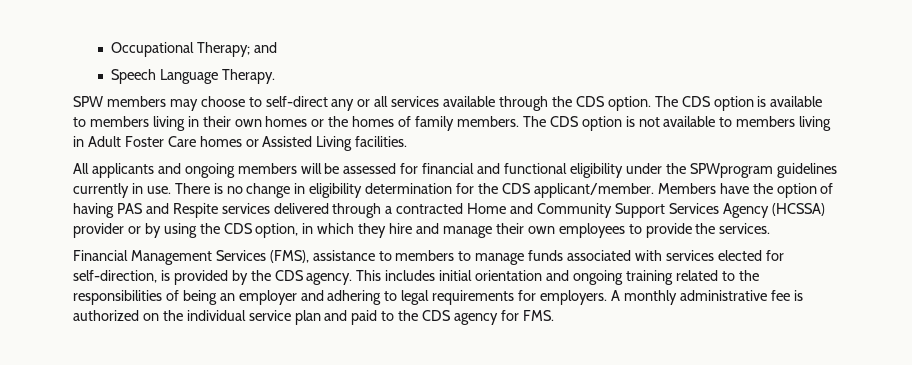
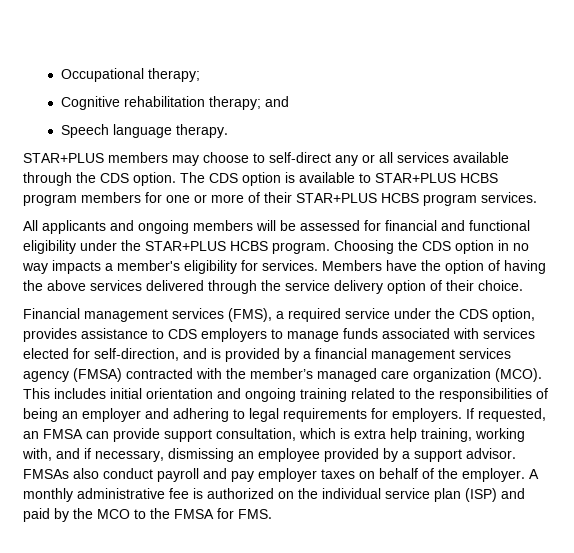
- Occupational Therapy; and
+ Occupational therapy;
+ Cognitive rehabilitation therapy; and
- Speech Language Therapy.
- SPW members may choose to self-direct any or all services available through the CDS option.
+ Speech language therapy.
+ STAR+PLUS members may choose to self-direct any or all services available through the CDS option.
- The CDS option is available to members living in their own homes or the homes of family members. The CDS option is not available to members living in Adult Foster Care homes or Assisted Living facilities.
+ The CDS option is available to STAR+PLUS HCBS program members for one or more of their STAR+PLUS HCBS program services.
- All applicants and ongoing members will be assessed for financial and functional eligibility under the SPWprogram guidelines currently in use. There is no change in eligibility determination for the CDS applicant/member.
+ All applicants and ongoing members will be assessed for financial and functional eligibility under the STAR+PLUS HCBS program. Choosing the CDS option in no way impacts a member's eligibility for services.
- Members have the option of having PAS and Respite services delivered through a contracted Home and Community Support Services Agency (HCSSA) provider or by using the CDS option, in which they hire and manage their own employees to provide the services.
- Financial Management Services (FMS), assistance to members to manage funds associated with services elected for self-direction, is provided by the CDS agency.
+ Members have the option of having the above services delivered through the service delivery option of their choice.
+ Financial management services (FMS), a required service under the CDS option, provides assistance to CDS employers to manage funds associated with services elected for self-direction, and is provided by a financial management services agency (FMSA) contracted with the member’s managed care organization (MCO).
+ If requested, an FMSA can provide support consultation, which is extra help training, working with, and if necessary, dismissing an employee provided by a support advisor. FMSAs also conduct payroll and pay employer taxes on behalf of the employer.
- A monthly administrative fee is authorized on the individual service plan and paid to the CDS agency for FMS.
+ A monthly administrative fee is authorized on the individual service plan (ISP) and paid by the MCO to the FMSA for FMS.

